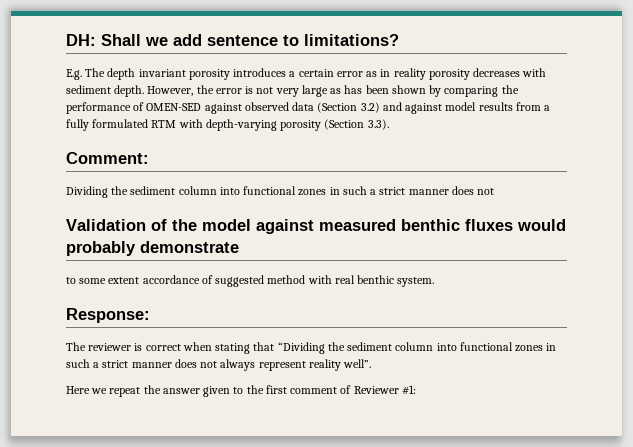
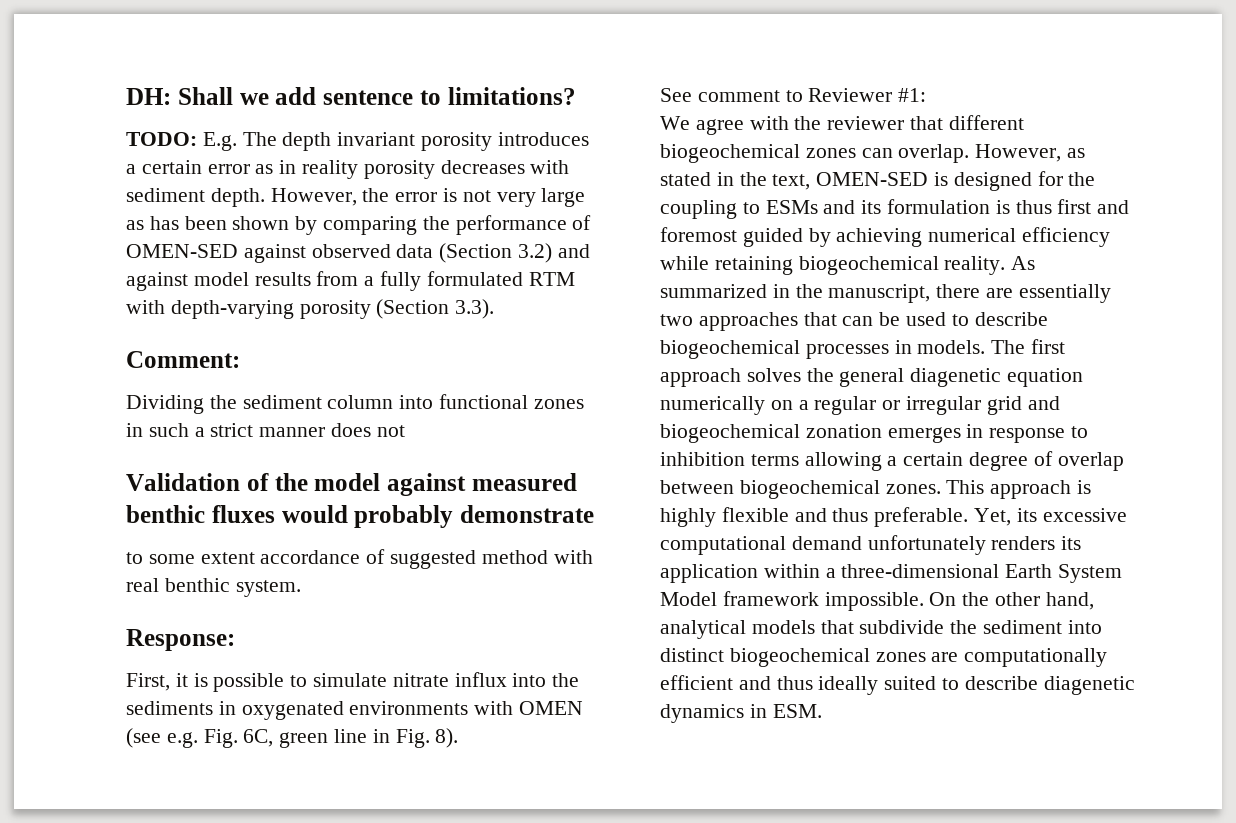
- E.g. The depth invariant porosity introduces a certain error as in reality porosity decreases with sediment depth.
+ TODO: E.g. The depth invariant porosity introduces a certain error as in reality porosity decreases with sediment depth.
- The reviewer is correct when stating that “Dividing the sediment column into functional zones in such a strict manner does not always represent reality well”.
- Here we repeat the answer given to the first comment of Reviewer #1:
+ First, it is possible to simulate nitrate influx into the sediments in oxygenated environments with OMEN (see e.g. Fig. 6C, green line in Fig. 8).
+ See comment to Reviewer #1:
+ We agree with the reviewer that different biogeochemical zones can overlap. However, as stated in the text, OMEN-SED is designed for the coupling to ESMs and its formulation is thus first and foremost guided by achieving numerical efficiency while retaining biogeochemical reality. As summarized in the manuscript, there are essentially two approaches that can be used to describe biogeochemical processes in models. The first approach solves the general diagenetic equation numerically on a regular or irregular grid and biogeochemical zonation emerges in response to inhibition terms allowing a certain degree of overlap between biogeochemical zones. This approach is highly flexible and thus preferable. Yet, its excessive computational demand unfortunately renders its application within a three-dimensional Earth System Model framework impossible. On the other hand, analytical models that subdivide the sediment into distinct biogeochemical zones are computationally efficient and thus ideally suited to describe diagenetic dynamics in ESM.

